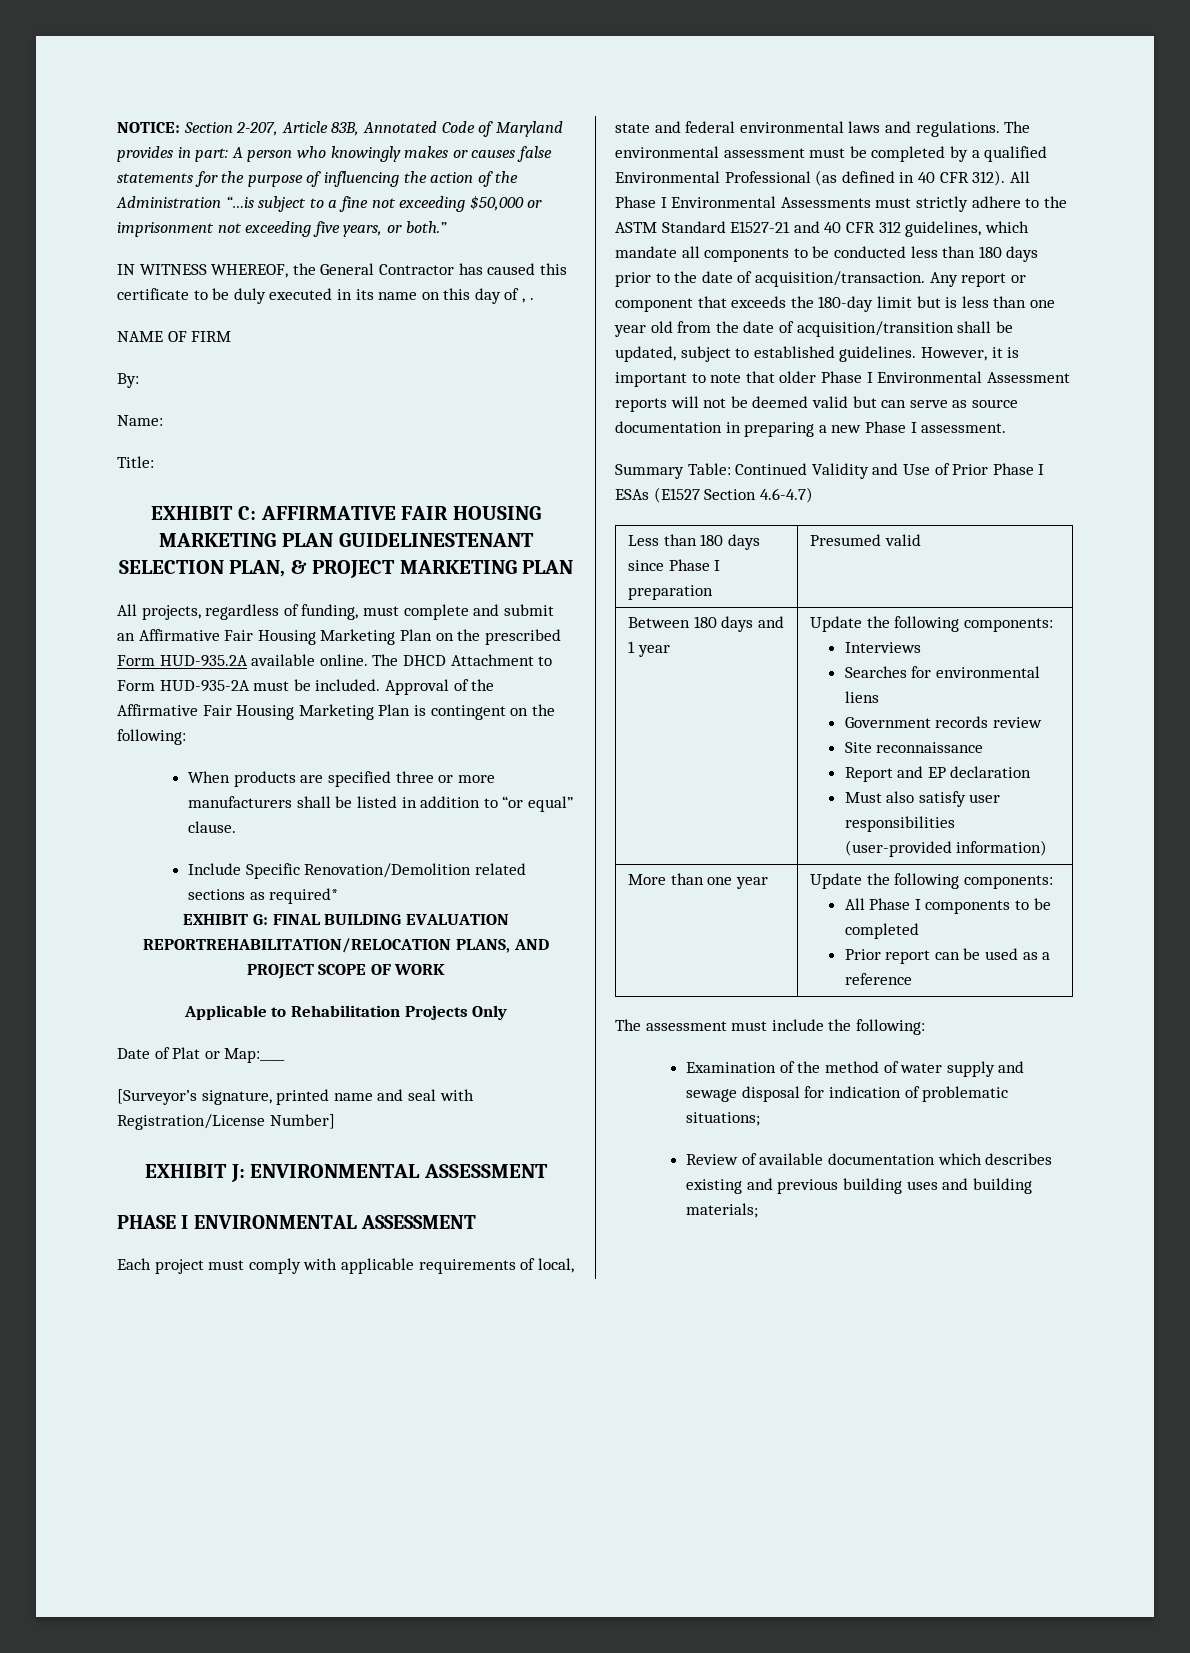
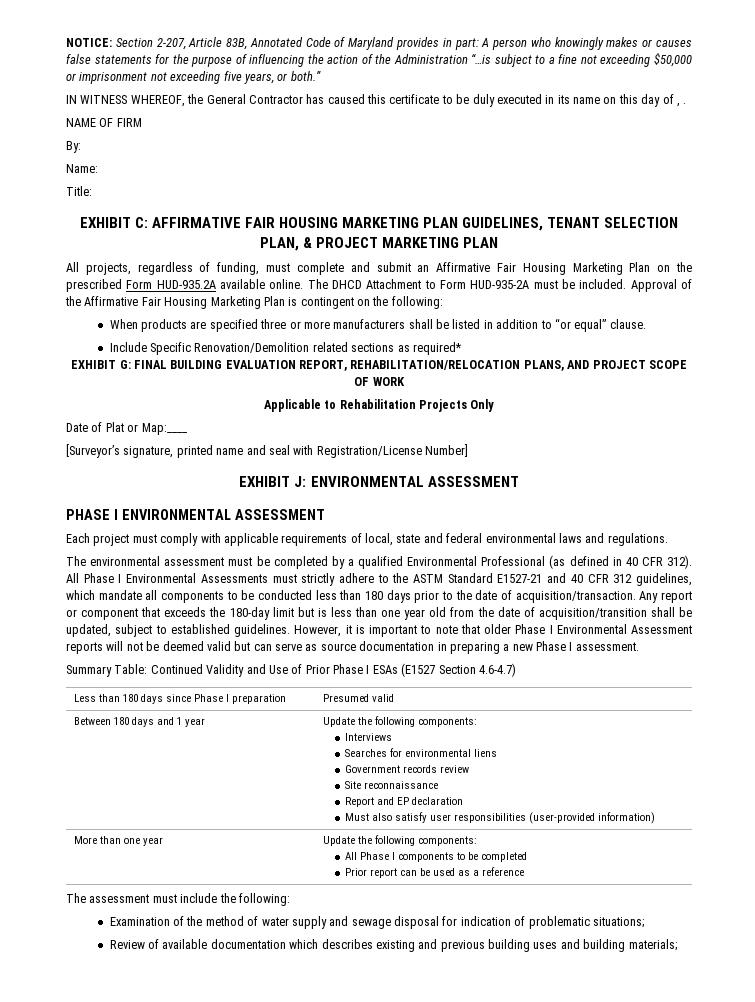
- EXHIBIT C: AFFIRMATIVE FAIR HOUSING MARKETING PLAN GUIDELINESTENANT SELECTION PLAN, & PROJECT MARKETING PLAN
+ EXHIBIT C: AFFIRMATIVE FAIR HOUSING MARKETING PLAN GUIDELINES, TENANT SELECTION PLAN, & PROJECT MARKETING PLAN
- EXHIBIT G: FINAL BUILDING EVALUATION REPORTREHABILITATION/RELOCATION PLANS, AND PROJECT SCOPE OF WORK
+ EXHIBIT G: FINAL BUILDING EVALUATION REPORT, REHABILITATION/RELOCATION PLANS, AND PROJECT SCOPE OF WORK
- Each project must comply with applicable requirements of local, state and federal environmental laws and regulations. The environmental assessment must be completed by a qualified Environmental Professional (as defined in 40 CFR 312).
+ Each project must comply with applicable requirements of local, state and federal environmental laws and regulations.
+ The environmental assessment must be completed by a qualified Environmental Professional (as defined in 40 CFR 312).

